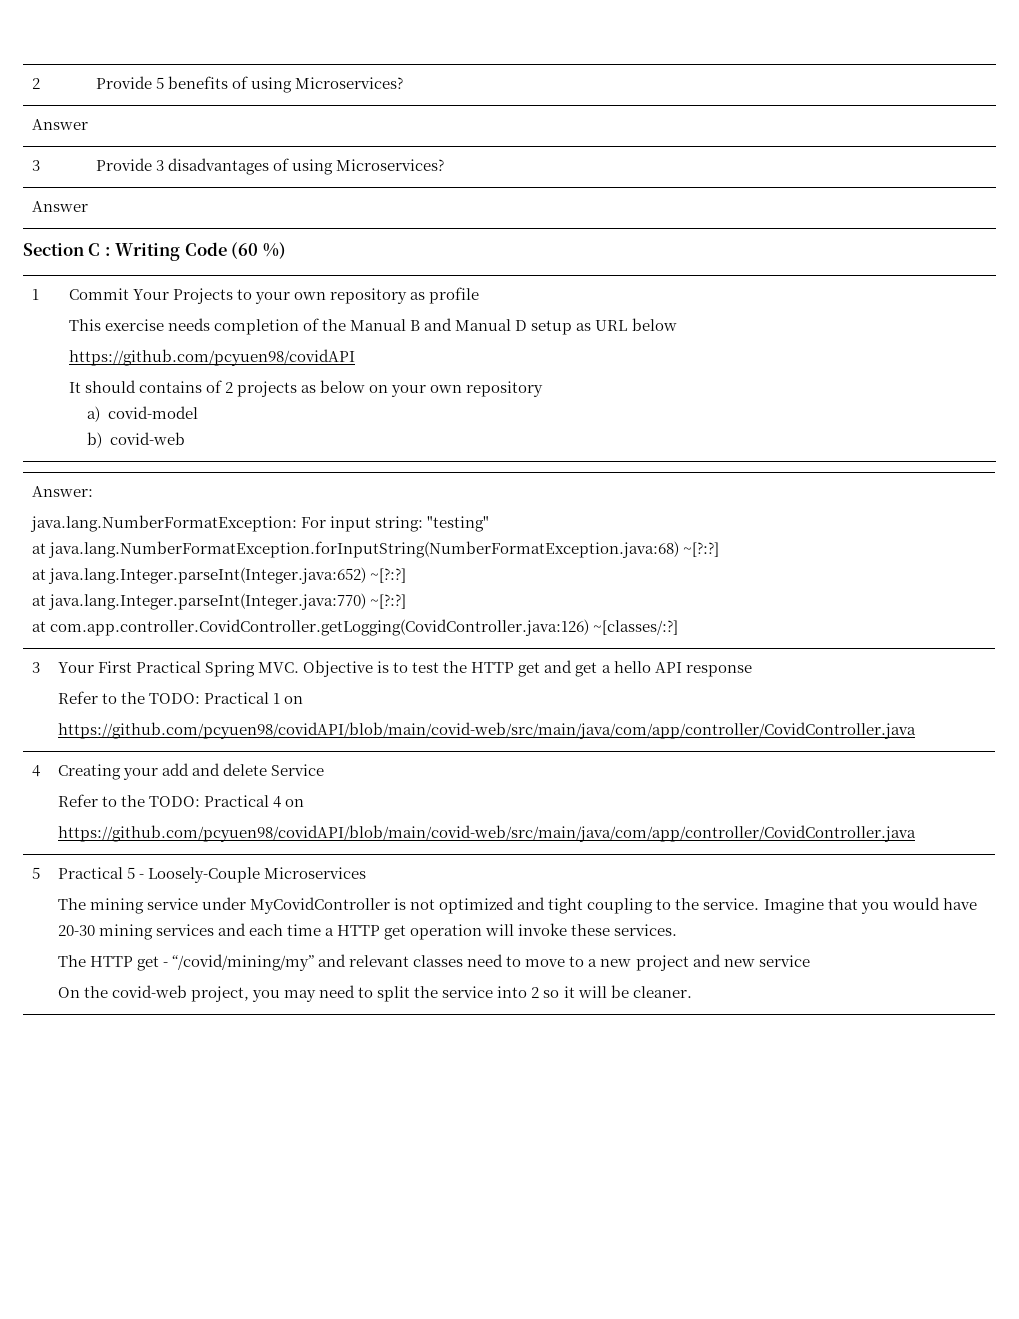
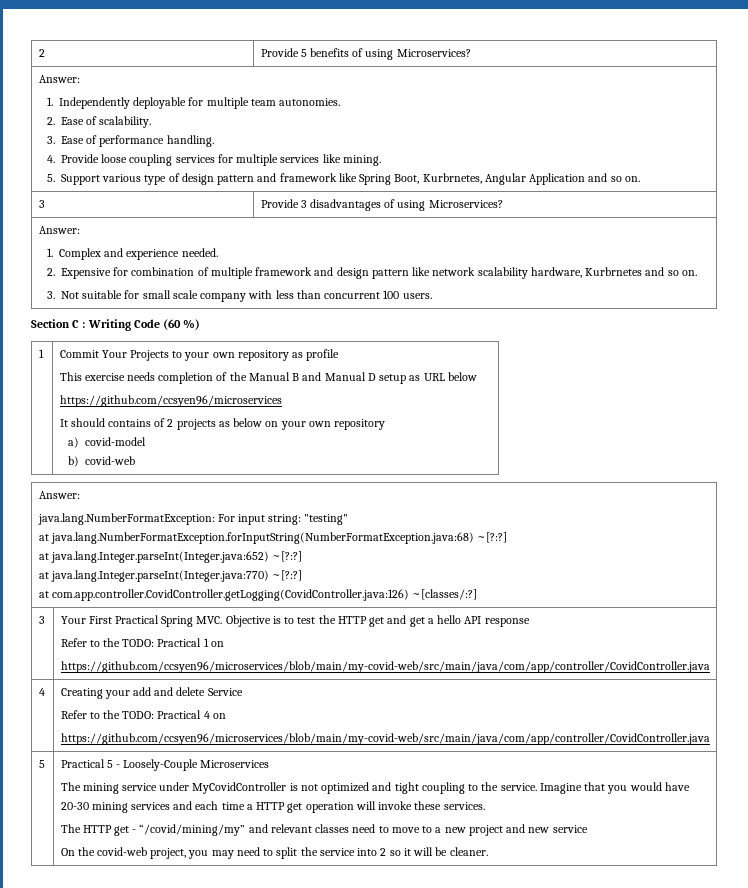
  2 | Provide 5 benefits of using Microservices?
- Answer
+ Answer:
+ 1. Independently deployable for multiple team autonomies.
+ 2. Ease of scalability.
+ 3. Ease of performance handling.
+ 4. Provide loose coupling services for multiple services like mining.
+ 5. Support various type of design pattern and framework like Spring Boot, Kurbrnetes, Angular Application and so on.
  3 | Provide 3 disadvantages of using Microservices?
- Answer
+ Answer:
+ 1. Complex and experience needed.
+ 2. Expensive for combination of multiple framework and design pattern like network scalability hardware, Kurbrnetes and so on.
+ 3. Not suitable for small scale company with less than concurrent 100 users.
- https://github.com/pcyuen98/covidAPI
+ https://github.com/ccsyen96/microservices
  3 | Your First Practical Spring MVC. Objective is to test the HTTP get and get a hello API response
  Refer to the TODO: Practical 1 on
- https://github.com/pcyuen98/covidAPI/blob/main/covid-web/src/main/java/com/app/controller/CovidController.java
+ https://github.com/ccsyen96/microservices/blob/main/my-covid-web/src/main/java/com/app/controller/CovidController.java
  4 | Creating your add and delete Service
  Refer to the TODO: Practical 4 on
- https://github.com/pcyuen98/covidAPI/blob/main/covid-web/src/main/java/com/app/controller/CovidController.java
+ https://github.com/ccsyen96/microservices/blob/main/my-covid-web/src/main/java/com/app/controller/CovidController.java

